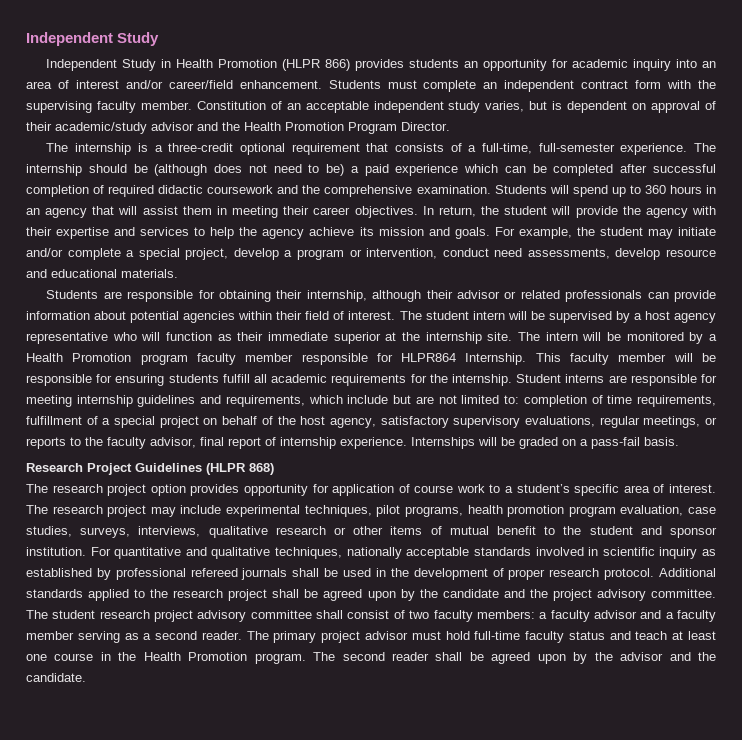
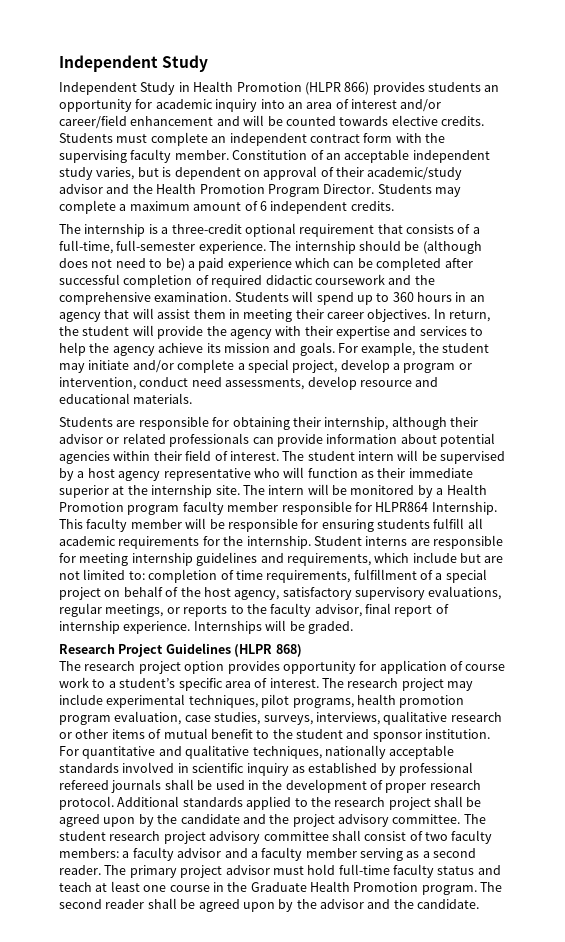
- Independent Study in Health Promotion (HLPR 866) provides students an opportunity for academic inquiry into an area of interest and/or career/field enhancement.
+ Independent Study in Health Promotion (HLPR 866) provides students an opportunity for academic inquiry into an area of interest and/or career/field enhancement and will be counted towards elective credits.
+ Students may complete a maximum amount of 6 independent credits.
- Internships will be graded on a pass-fail basis.
+ Internships will be graded.
- The primary project advisor must hold full-time faculty status and teach at least one course in the Health Promotion program.
+ The primary project advisor must hold full-time faculty status and teach at least one course in the Graduate Health Promotion program.

